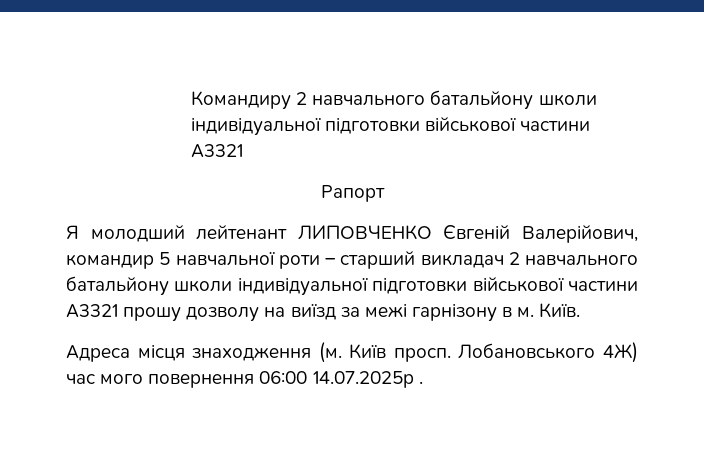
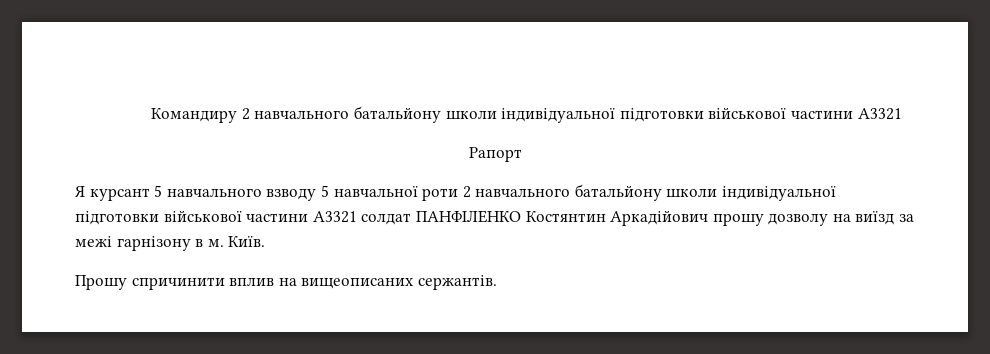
- Я молодший лейтенант ЛИПОВЧЕНКО Євгеній Валерійович, командир 5 навчальної роти – старший викладач 2 навчального батальйону школи індивідуальної підготовки військової частини А3321 прошу дозволу на виїзд за межі гарнізону в м.
+ Я курсант 5 навчального взводу 5 навчальної роти 2 навчального батальйону школи індивідуальної підготовки військової частини А3321 солдат ПАНФІЛЕНКО Костянтин Аркадійович прошу дозволу на виїзд за межі гарнізону в м.
- Адреса місця знаходження (м. Київ просп. Лобановського 4Ж) час мого повернення 06:00 14.07.2025р .
+ Прошу спричинити вплив на вищеописаних сержантів.

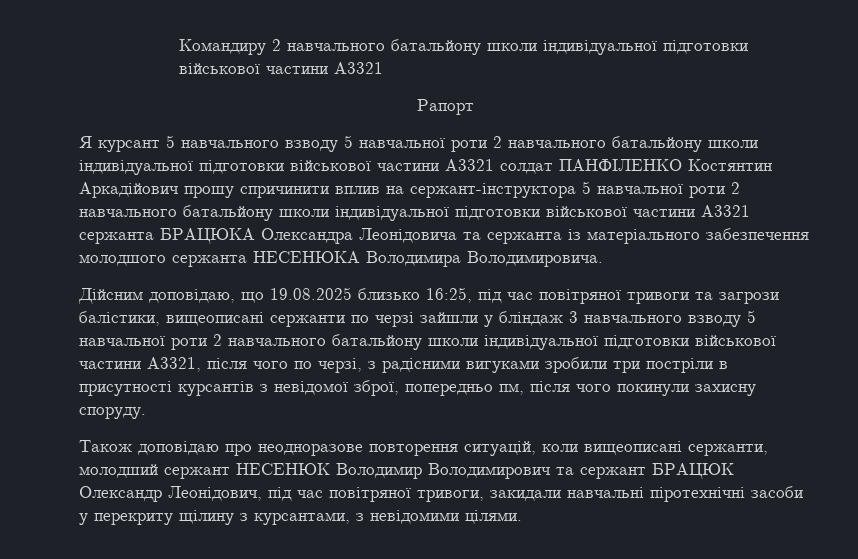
- Я курсант 5 навчального взводу 5 навчальної роти 2 навчального батальйону школи індивідуальної підготовки військової частини А3321 солдат ПАНФІЛЕНКО Костянтин Аркадійович прошу дозволу на виїзд за межі гарнізону в м. Київ.
- Прошу спричинити вплив на вищеописаних сержантів.
+ Я курсант 5 навчального взводу 5 навчальної роти 2 навчального батальйону школи індивідуальної підготовки військової частини А3321 солдат ПАНФІЛЕНКО Костянтин Аркадійович прошу спричинити вплив на сержант-інструктора 5 навчальної роти 2 навчального батальйону школи індивідуальної підготовки військової частини А3321 сержанта БРАЦЮКА Олександра Леонідовича та сержанта із матеріального забезпечення молодшого сержанта НЕСЕНЮКА Володимира Володимировича.
+ Дійсним доповідаю, що 19.08.2025 близько 16:25, під час повітряної тривоги та загрози балістики, вищеописані сержанти по черзі зайшли у бліндаж 3 навчального взводу 5 навчальної роти 2 навчального батальйону школи індивідуальної підготовки військової частини А3321, після чого по черзі, з радісними вигуками зробили три постріли в присутності курсантів з невідомої зброї, попередньо пм, після чого покинули захисну споруду.
+ Також доповідаю про неодноразове повторення ситуацій, коли вищеописані сержанти, молодший сержант НЕСЕНЮК Володимир Володимирович та сержант БРАЦЮК Олександр Леонідович, під час повітряної тривоги, закидали навчальні піротехнічні засоби у перекриту щілину з курсантами, з невідомими цілями.

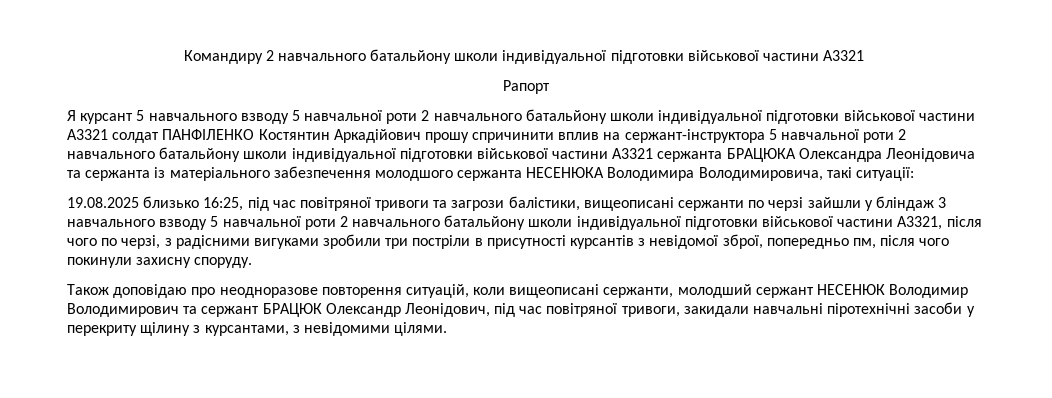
- Я курсант 5 навчального взводу 5 навчальної роти 2 навчального батальйону школи індивідуальної підготовки військової частини А3321 солдат ПАНФІЛЕНКО Костянтин Аркадійович прошу спричинити вплив на сержант-інструктора 5 навчальної роти 2 навчального батальйону школи індивідуальної підготовки військової частини А3321 сержанта БРАЦЮКА Олександра Леонідовича та сержанта із матеріального забезпечення молодшого сержанта НЕСЕНЮКА Володимира Володимировича.
- Дійсним доповідаю, що 19.08.2025 близько 16:25, під час повітряної тривоги та загрози балістики, вищеописані сержанти по черзі зайшли у бліндаж 3 навчального взводу 5 навчальної роти 2 навчального батальйону школи індивідуальної підготовки військової частини А3321, після чого по черзі, з радісними вигуками зробили три постріли в присутності курсантів з невідомої зброї, попередньо пм, після чого покинули захисну споруду.
+ Я курсант 5 навчального взводу 5 навчальної роти 2 навчального батальйону школи індивідуальної підготовки військової частини А3321 солдат ПАНФІЛЕНКО Костянтин Аркадійович прошу спричинити вплив на сержант-інструктора 5 навчальної роти 2 навчального батальйону школи індивідуальної підготовки військової частини А3321 сержанта БРАЦЮКА Олександра Леонідовича та сержанта із матеріального забезпечення молодшого сержанта НЕСЕНЮКА Володимира Володимировича, такі ситуації:
+ 19.08.2025 близько 16:25, під час повітряної тривоги та загрози балістики, вищеописані сержанти по черзі зайшли у бліндаж 3 навчального взводу 5 навчальної роти 2 навчального батальйону школи індивідуальної підготовки військової частини А3321, після чого по черзі, з радісними вигуками зробили три постріли в присутності курсантів з невідомої зброї, попередньо пм, після чого покинули захисну споруду.

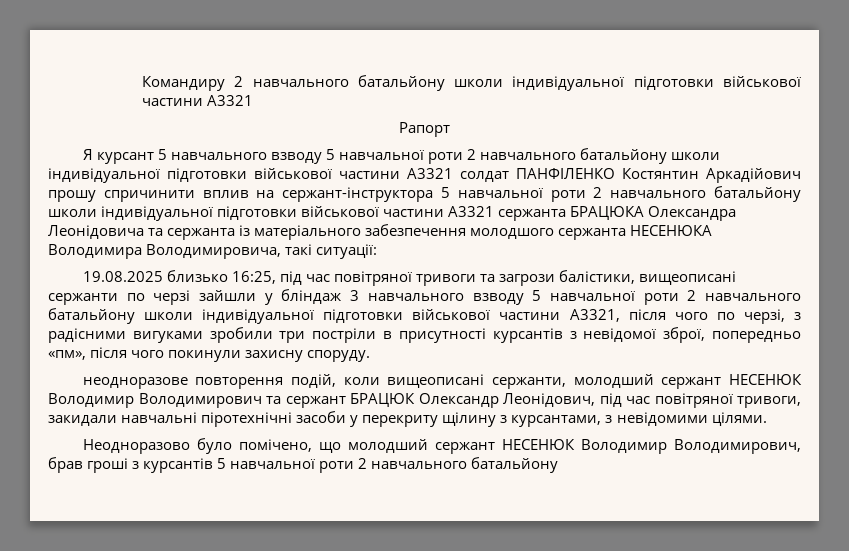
- 19.08.2025 близько 16:25, під час повітряної тривоги та загрози балістики, вищеописані сержанти по черзі зайшли у бліндаж 3 навчального взводу 5 навчальної роти 2 навчального батальйону школи індивідуальної підготовки військової частини А3321, після чого по черзі, з радісними вигуками зробили три постріли в присутності курсантів з невідомої зброї, попередньо пм, після чого покинули захисну споруду.
+ 19.08.2025 близько 16:25, під час повітряної тривоги та загрози балістики, вищеописані сержанти по черзі зайшли у бліндаж 3 навчального взводу 5 навчальної роти 2 навчального батальйону школи індивідуальної підготовки військової частини А3321, після чого по черзі, з радісними вигуками зробили три постріли в присутності курсантів з невідомої зброї, попередньо «пм», після чого покинули захисну споруду.
- Також доповідаю про неодноразове повторення ситуацій, коли вищеописані сержанти, молодший сержант НЕСЕНЮК Володимир Володимирович та сержант БРАЦЮК Олександр Леонідович, під час повітряної тривоги, закидали навчальні піротехнічні засоби у перекриту щілину з курсантами, з невідомими цілями.
+ неодноразове повторення подій, коли вищеописані сержанти, молодший сержант НЕСЕНЮК Володимир Володимирович та сержант БРАЦЮК Олександр Леонідович, під час повітряної тривоги, закидали навчальні піротехнічні засоби у перекриту щілину з курсантами, з невідомими цілями.
+ Неодноразово було помічено, що молодший сержант НЕСЕНЮК Володимир Володимирович, брав гроші з курсантів 5 навчальної роти 2 навчального батальйону

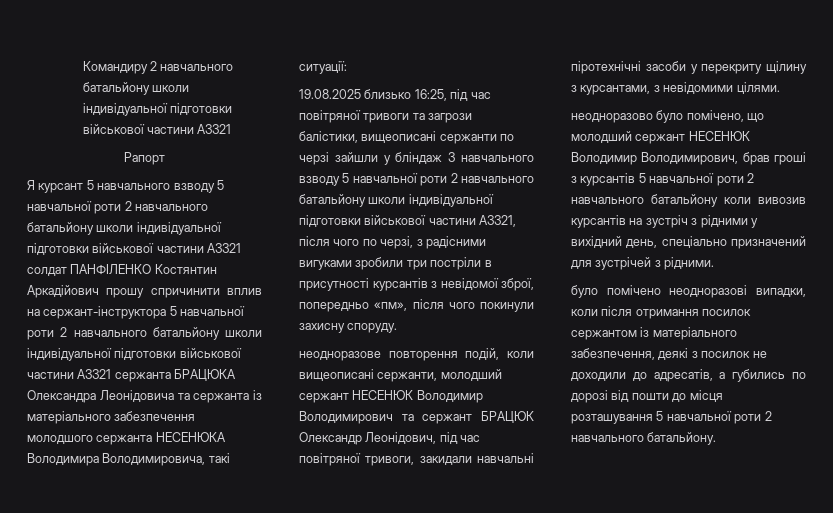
- Неодноразово було помічено, що молодший сержант НЕСЕНЮК Володимир Володимирович, брав гроші з курсантів 5 навчальної роти 2 навчального батальйону
+ неодноразово було помічено, що молодший сержант НЕСЕНЮК Володимир Володимирович, брав гроші з курсантів 5 навчальної роти 2 навчального батальйону коли вивозив курсантів на зустріч з рідними у вихідний день, спеціально призначений для зустрічей з рідними.
+ було помічено неодноразові випадки, коли після отримання посилок сержантом із матеріального забезпечення, деякі з посилок не доходили до адресатів, а губились по дорозі від пошти до місця розташування 5 навчальної роти 2 навчального батальйону.

